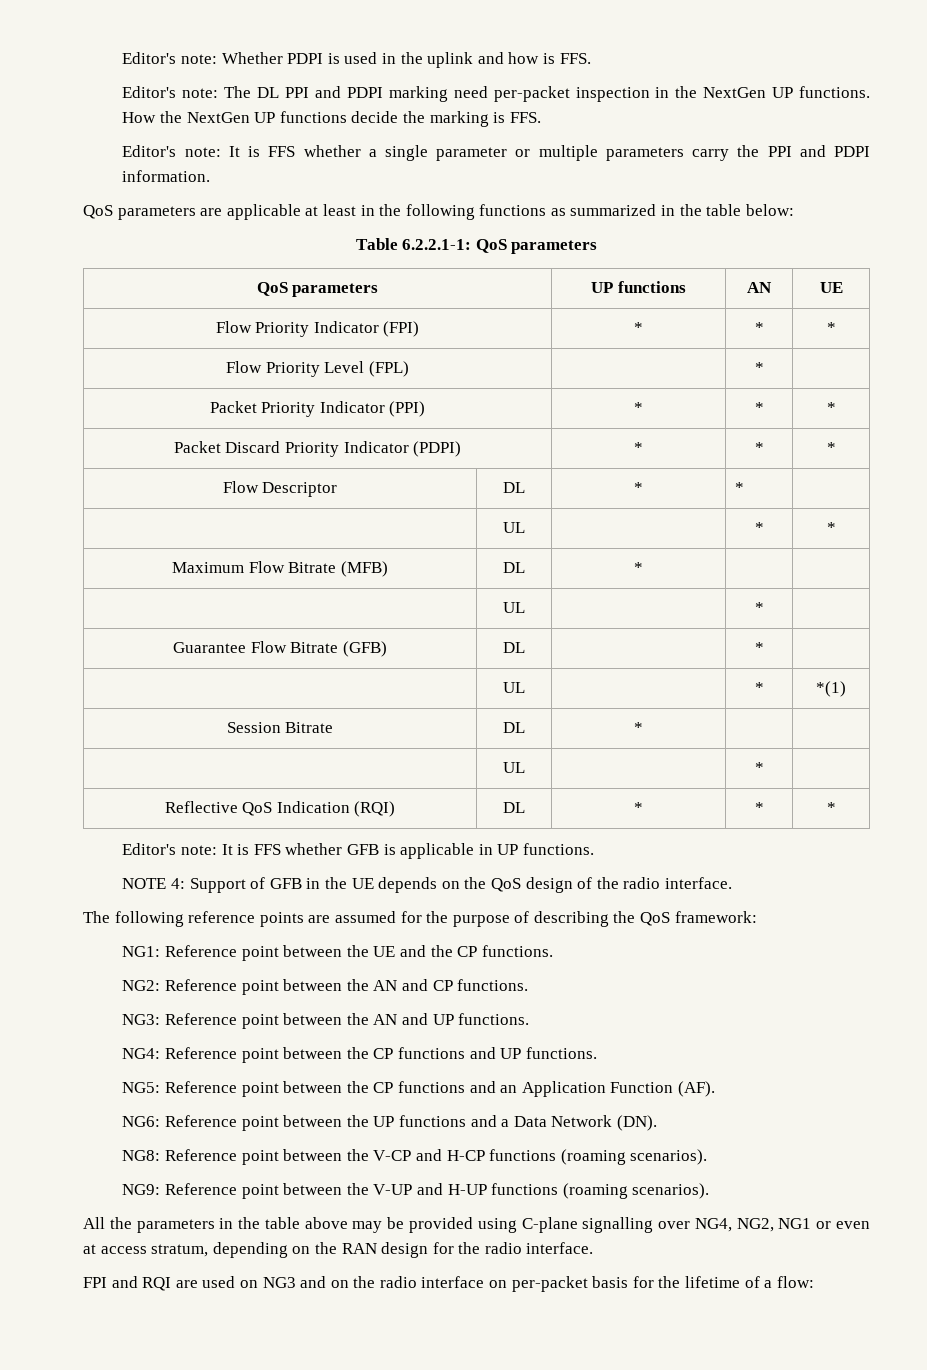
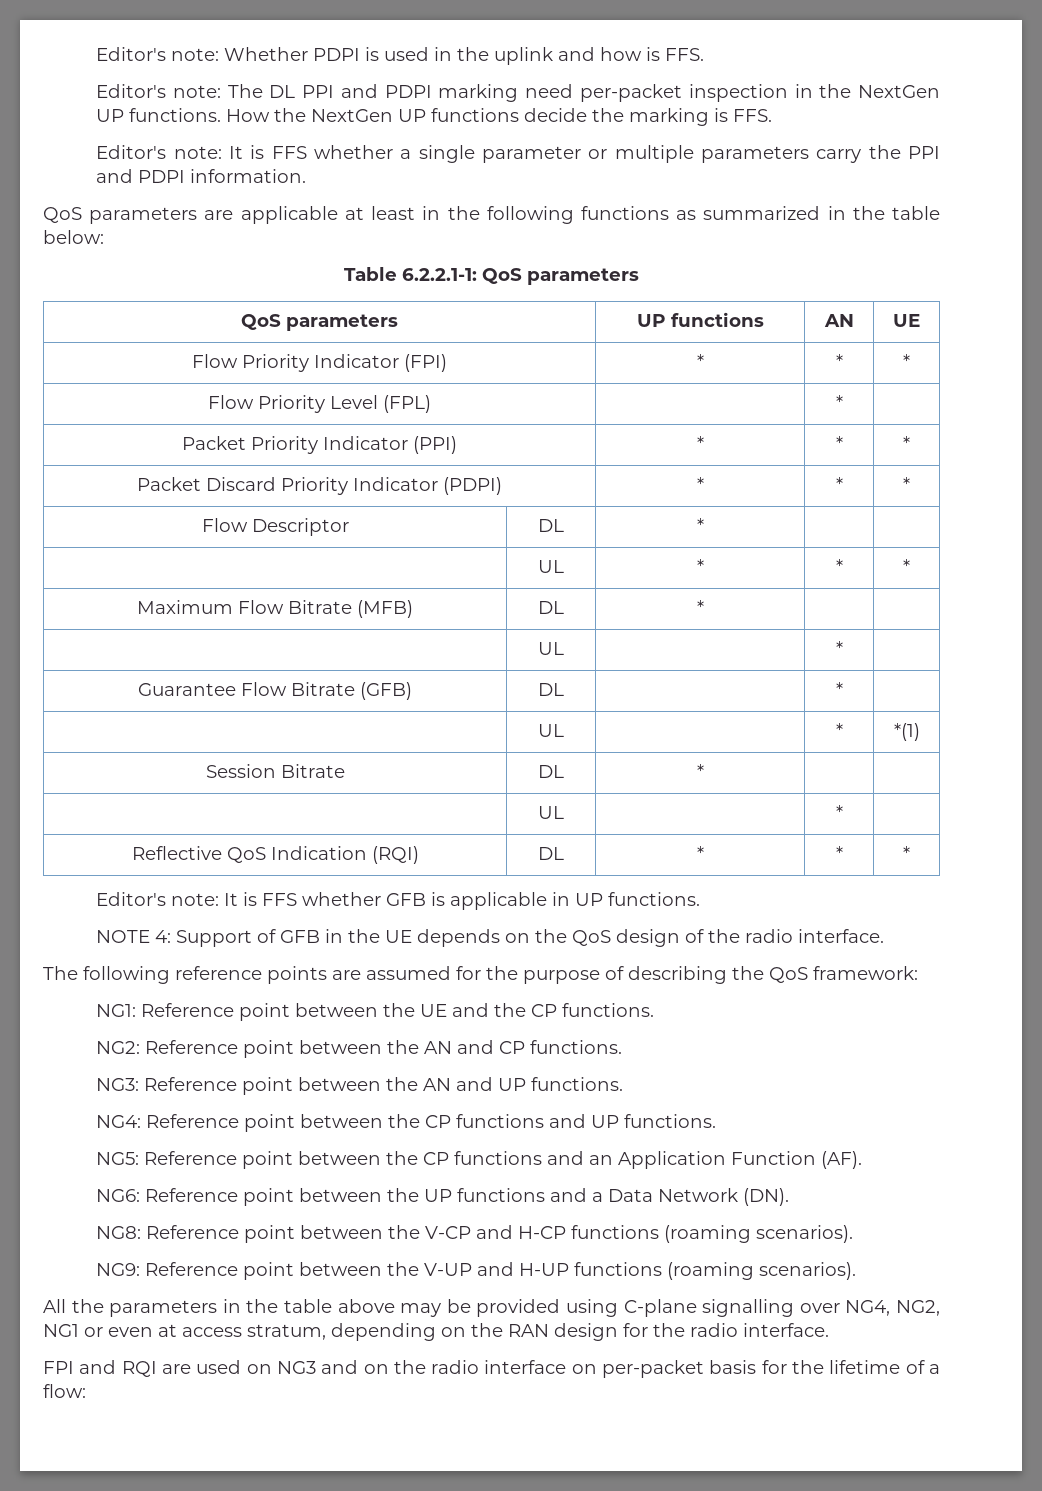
- Flow Descriptor | DL | * | * |
- | UL | | * | *
+ Flow Descriptor | DL | * | |
+ | UL | * | * | *

